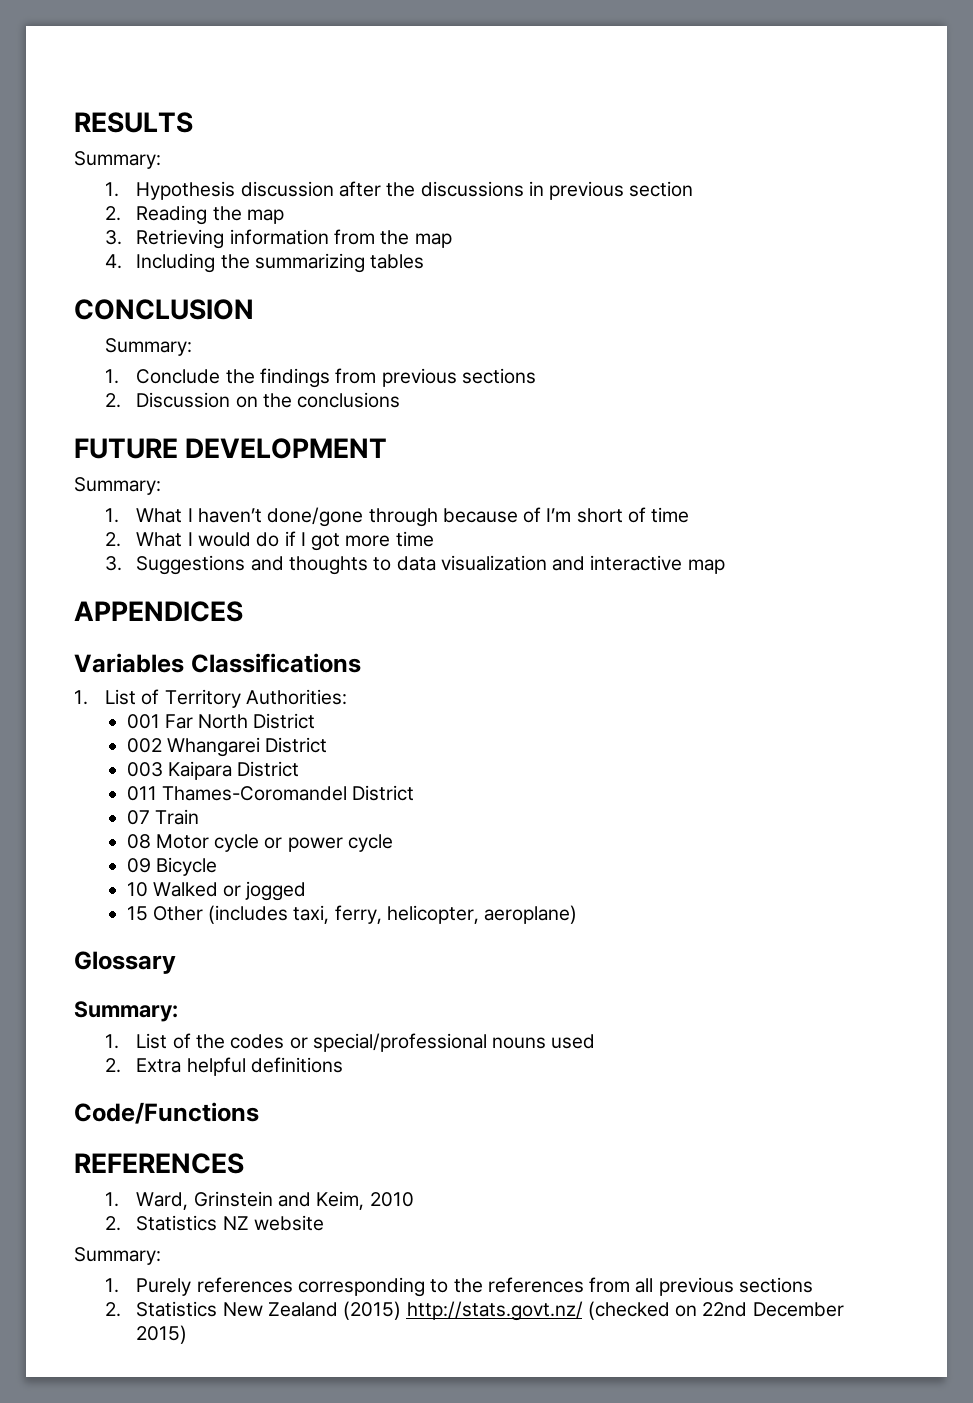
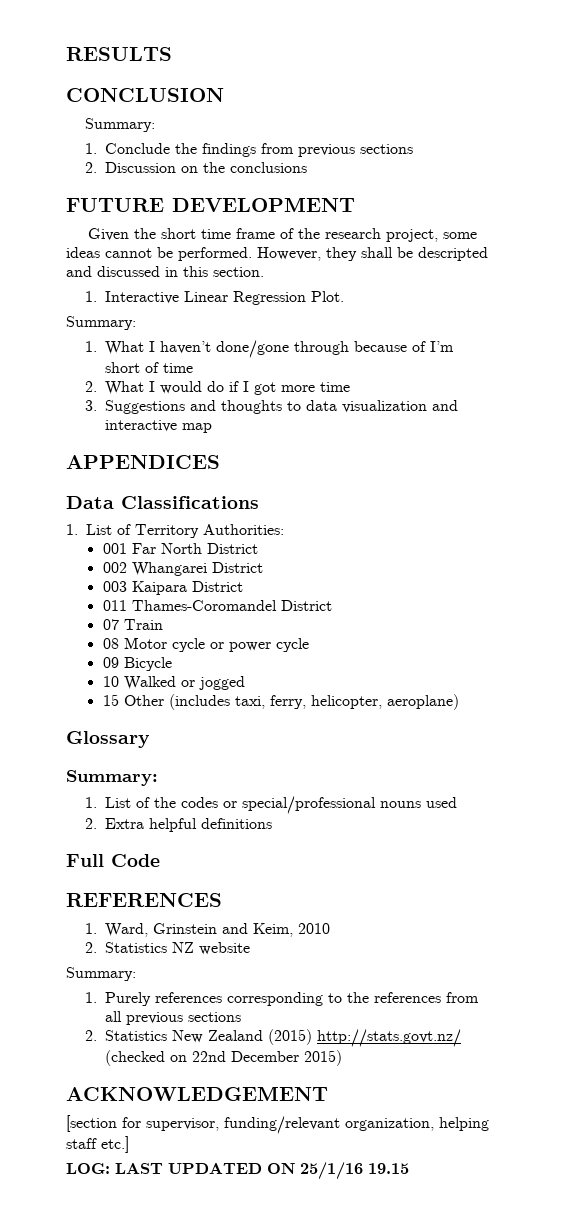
  RESULTS
- Summary:
- 1. Hypothesis discussion after the discussions in previous section
- 2. Reading the map
- 3. Retrieving information from the map
- 4. Including the summarizing tables
+ Given the short time frame of the research project, some ideas cannot be performed. However, they shall be descripted and discussed in this section.
+ 1. Interactive Linear Regression Plot.
- Variables Classifications
+ Data Classifications
- Code/Functions
+ Full Code
+ ACKNOWLEDGEMENT
+ [section for supervisor, funding/relevant organization, helping staff etc.]
+ LOG: LAST UPDATED ON 25/1/16 19.15

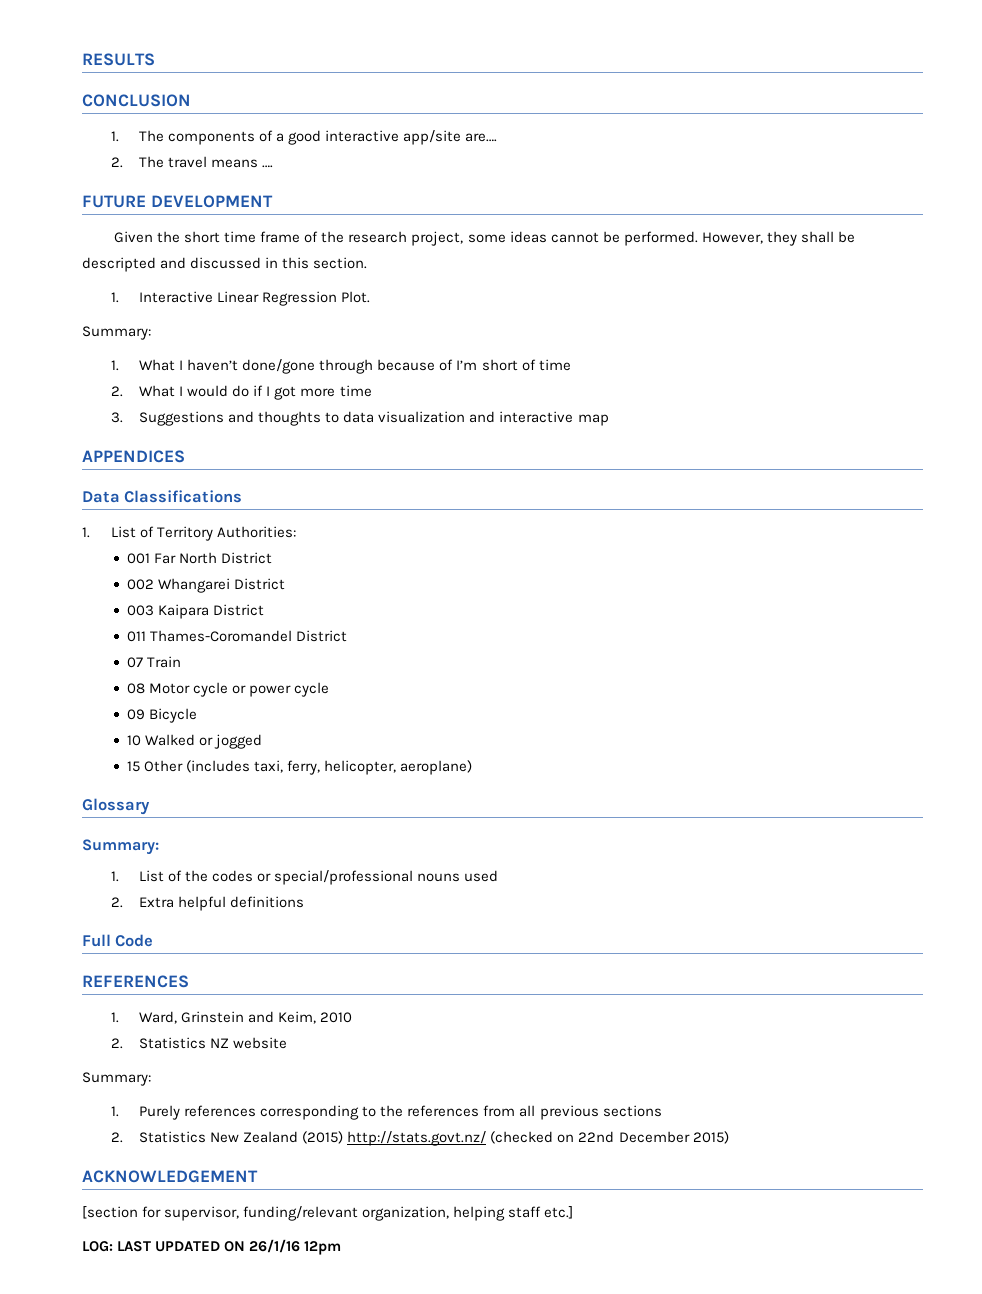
  CONCLUSION
- Summary:
- 1. Conclude the findings from previous sections
- 2. Discussion on the conclusions
+ 1. The components of a good interactive app/site are….
+ 2. The travel means ….
- LOG: LAST UPDATED ON 25/1/16 19.15
+ LOG: LAST UPDATED ON 26/1/16 12pm

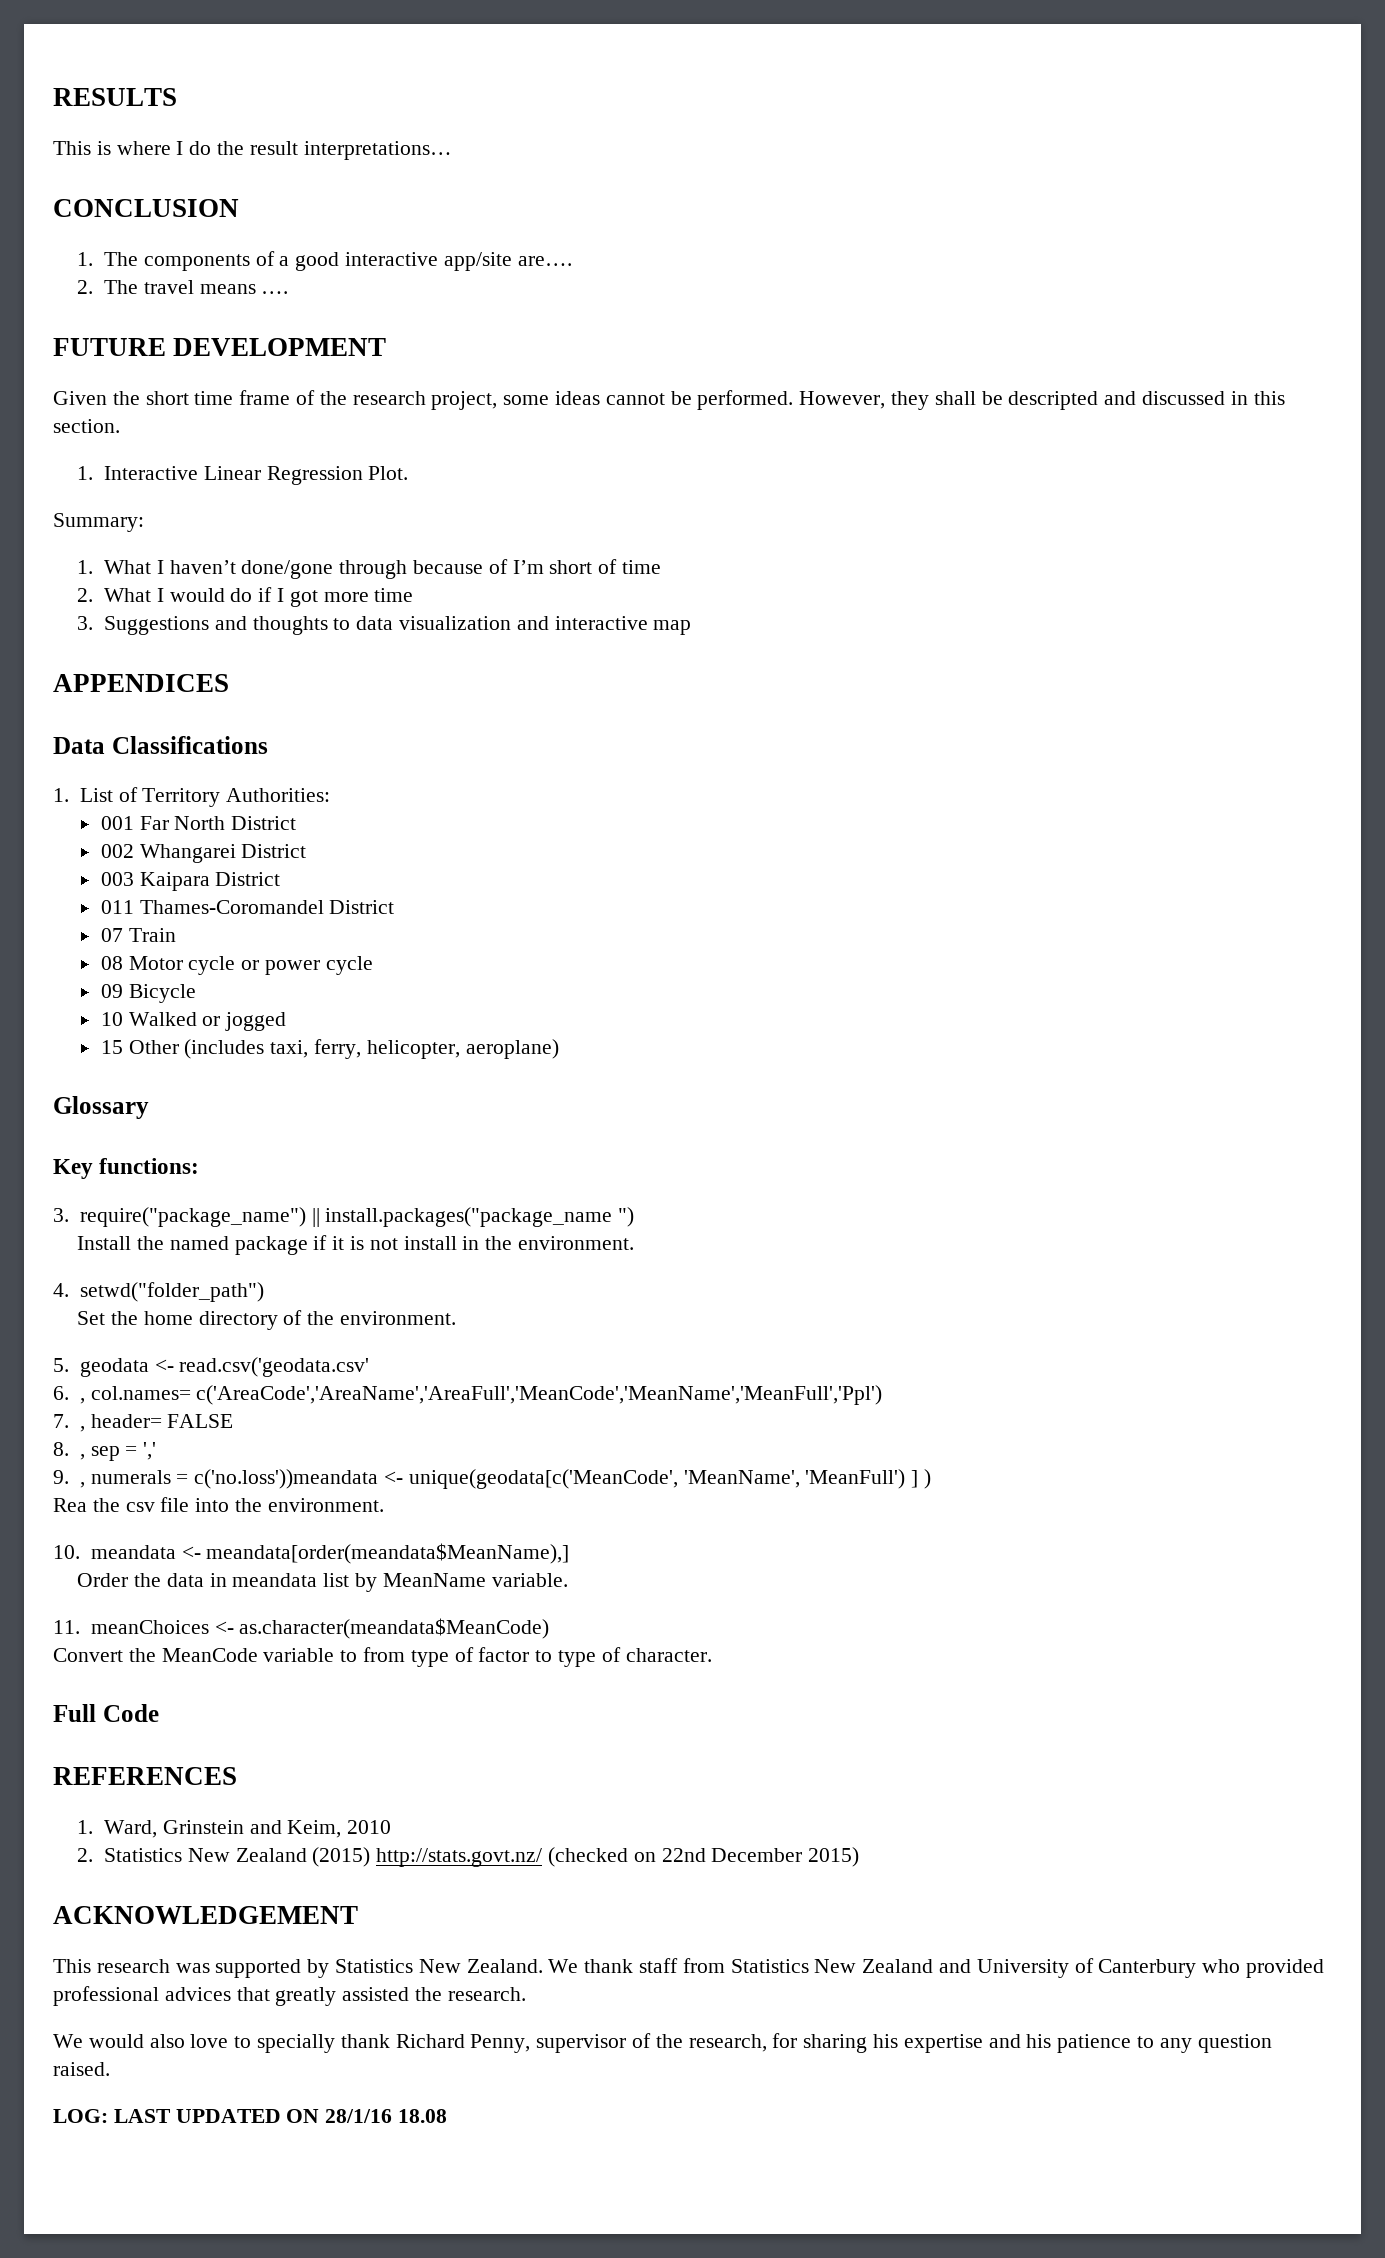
+ This is where I do the result interpretations…
  Glossary
- Summary:
- 1. List of the codes or special/professional nouns used
- 2. Extra helpful definitions
+ Key functions:
+ 3. require("package_name") || install.packages("package_name ")
+ Install the named package if it is not install in the environment.
+ 4. setwd("folder_path")
+ Set the home directory of the environment.
+ 5. geodata <- read.csv('geodata.csv'
+ 6. , col.names= c('AreaCode','AreaName','AreaFull','MeanCode','MeanName','MeanFull','Ppl')
+ 7. , header= FALSE
+ 8. , sep = ','
+ 9. , numerals = c('no.loss'))meandata <- unique(geodata[c('MeanCode', 'MeanName', 'MeanFull') ] )
+ Rea the csv file into the environment.
+ 10. meandata <- meandata[order(meandata$MeanName),]
+ Order the data in meandata list by MeanName variable.
+ 11. meanChoices <- as.character(meandata$MeanCode)
+ Convert the MeanCode variable to from type of factor to type of character.
- 2. Statistics NZ website
- Summary:
- 1. Purely references corresponding to the references from all previous sections
- [section for supervisor, funding/relevant organization, helping staff etc.]
+ This research was supported by Statistics New Zealand. We thank staff from Statistics New Zealand and University of Canterbury who provided professional advices that greatly assisted the research.
+ We would also love to specially thank Richard Penny, supervisor of the research, for sharing his expertise and his patience to any question raised.
- LOG: LAST UPDATED ON 26/1/16 12pm
+ LOG: LAST UPDATED ON 28/1/16 18.08

